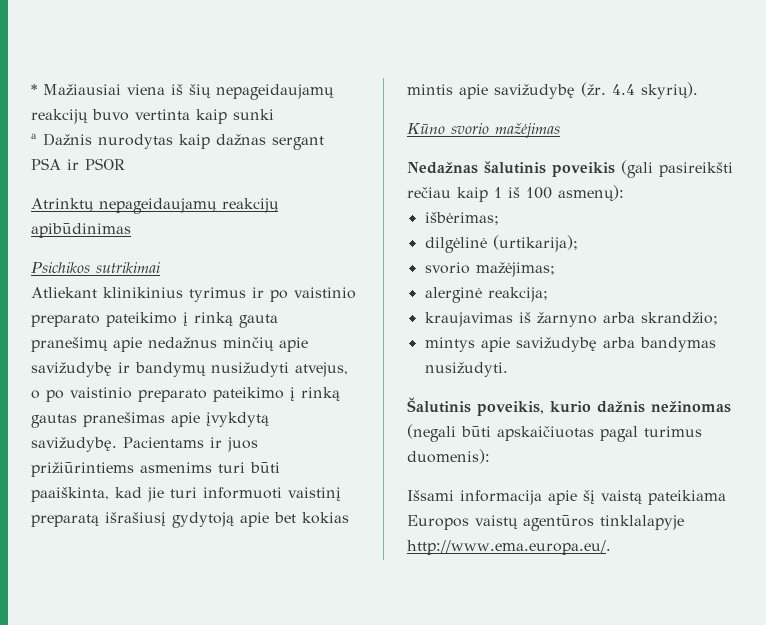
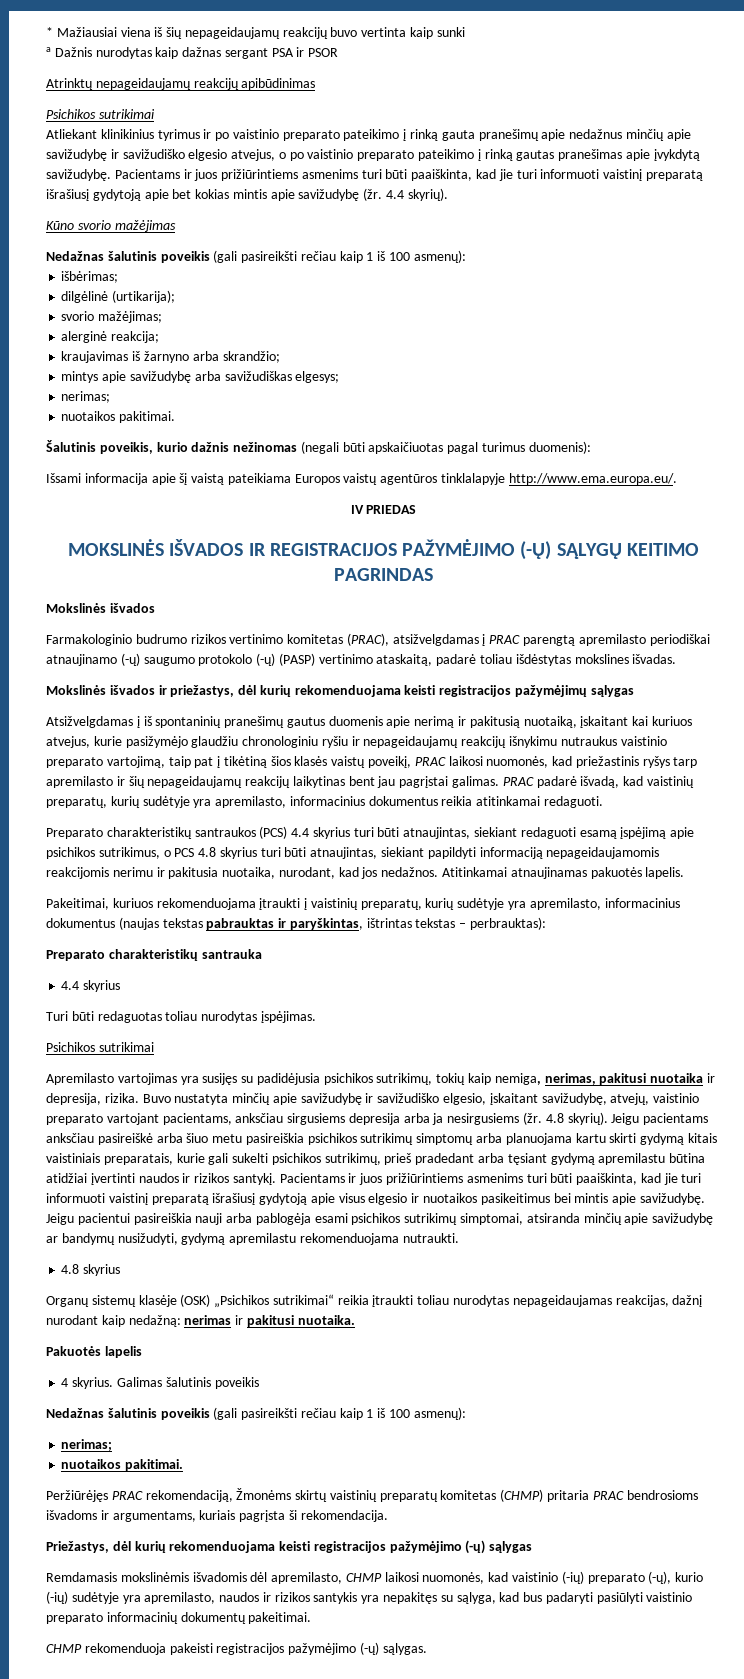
- Atliekant klinikinius tyrimus ir po vaistinio preparato pateikimo į rinką gauta pranešimų apie nedažnus minčių apie savižudybę ir bandymų nusižudyti atvejus, o po vaistinio preparato pateikimo į rinką gautas pranešimas apie įvykdytą savižudybę.
+ Atliekant klinikinius tyrimus ir po vaistinio preparato pateikimo į rinką gauta pranešimų apie nedažnus minčių apie savižudybę ir savižudiško elgesio atvejus, o po vaistinio preparato pateikimo į rinką gautas pranešimas apie įvykdytą savižudybę.
- mintys apie savižudybę arba bandymas nusižudyti.
+ mintys apie savižudybę arba savižudiškas elgesys;
+ nerimas;
+ nuotaikos pakitimai.
+ IV PRIEDAS
+ MOKSLINĖS IŠVADOS IR REGISTRACIJOS PAŽYMĖJIMO (-Ų) SĄLYGŲ KEITIMO PAGRINDAS
+ Mokslinės išvados
+ Farmakologinio budrumo rizikos vertinimo komitetas (PRAC), atsižvelgdamas į PRAC parengtą apremilasto periodiškai atnaujinamo (-ų) saugumo protokolo (-ų) (PASP) vertinimo ataskaitą, padarė toliau išdėstytas mokslines išvadas.
+ Mokslinės išvados ir priežastys, dėl kurių rekomenduojama keisti registracijos pažymėjimų sąlygas
+ Atsižvelgdamas į iš spontaninių pranešimų gautus duomenis apie nerimą ir pakitusią nuotaiką, įskaitant kai kuriuos atvejus, kurie pasižymėjo glaudžiu chronologiniu ryšiu ir nepageidaujamų reakcijų išnykimu nutraukus vaistinio preparato vartojimą, taip pat į tikėtiną šios klasės vaistų poveikį, PRAC laikosi nuomonės, kad priežastinis ryšys tarp apremilasto ir šių nepageidaujamų reakcijų laikytinas bent jau pagrįstai galimas. PRAC padarė išvadą, kad vaistinių preparatų, kurių sudėtyje yra apremilasto, informacinius dokumentus reikia atitinkamai redaguoti.
+ Preparato charakteristikų santraukos (PCS) 4.4 skyrius turi būti atnaujintas, siekiant redaguoti esamą įspėjimą apie psichikos sutrikimus, o PCS 4.8 skyrius turi būti atnaujintas, siekiant papildyti informaciją nepageidaujamomis reakcijomis nerimu ir pakitusia nuotaika, nurodant, kad jos nedažnos. Atitinkamai atnaujinamas pakuotės lapelis.
+ Pakeitimai, kuriuos rekomenduojama įtraukti į vaistinių preparatų, kurių sudėtyje yra apremilasto, informacinius dokumentus (naujas tekstas pabrauktas ir paryškintas, ištrintas tekstas – perbrauktas):
+ Preparato charakteristikų santrauka
+ 4.4 skyrius
+ Turi būti redaguotas toliau nurodytas įspėjimas.
+ Psichikos sutrikimai
+ Apremilasto vartojimas yra susijęs su padidėjusia psichikos sutrikimų, tokių kaip nemiga, nerimas, pakitusi nuotaika ir depresija, rizika. Buvo nustatyta minčių apie savižudybę ir savižudiško elgesio, įskaitant savižudybę, atvejų, vaistinio preparato vartojant pacientams, anksčiau sirgusiems depresija arba ja nesirgusiems (žr. 4.8 skyrių). Jeigu pacientams anksčiau pasireiškė arba šiuo metu pasireiškia psichikos sutrikimų simptomų arba planuojama kartu skirti gydymą kitais vaistiniais preparatais, kurie gali sukelti psichikos sutrikimų, prieš pradedant arba tęsiant gydymą apremilastu būtina atidžiai įvertinti naudos ir rizikos santykį. Pacientams ir juos prižiūrintiems asmenims turi būti paaiškinta, kad jie turi informuoti vaistinį preparatą išrašiusį gydytoją apie visus elgesio ir nuotaikos pasikeitimus bei mintis apie savižudybę. Jeigu pacientui pasireiškia nauji arba pablogėja esami psichikos sutrikimų simptomai, atsiranda minčių apie savižudybę ar bandymų nusižudyti, gydymą apremilastu rekomenduojama nutraukti.
+ 4.8 skyrius
+ Organų sistemų klasėje (OSK) „Psichikos sutrikimai“ reikia įtraukti toliau nurodytas nepageidaujamas reakcijas, dažnį nurodant kaip nedažną: nerimas ir pakitusi nuotaika.
+ Pakuotės lapelis
+ 4 skyrius. Galimas šalutinis poveikis
+ Nedažnas šalutinis poveikis (gali pasireikšti rečiau kaip 1 iš 100 asmenų):
+ nerimas;
+ nuotaikos pakitimai.
+ Peržiūrėjęs PRAC rekomendaciją, Žmonėms skirtų vaistinių preparatų komitetas (CHMP) pritaria PRAC bendrosioms išvadoms ir argumentams, kuriais pagrįsta ši rekomendacija.
+ Priežastys, dėl kurių rekomenduojama keisti registracijos pažymėjimo (-ų) sąlygas
+ Remdamasis mokslinėmis išvadomis dėl apremilasto, CHMP laikosi nuomonės, kad vaistinio (-ių) preparato (-ų), kurio (-ių) sudėtyje yra apremilasto, naudos ir rizikos santykis yra nepakitęs su sąlyga, kad bus padaryti pasiūlyti vaistinio preparato informacinių dokumentų pakeitimai.
+ CHMP rekomenduoja pakeisti registracijos pažymėjimo (-ų) sąlygas.

